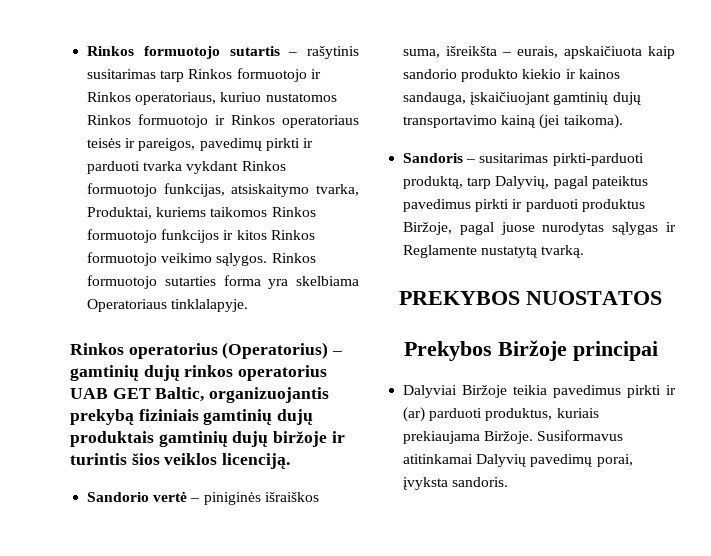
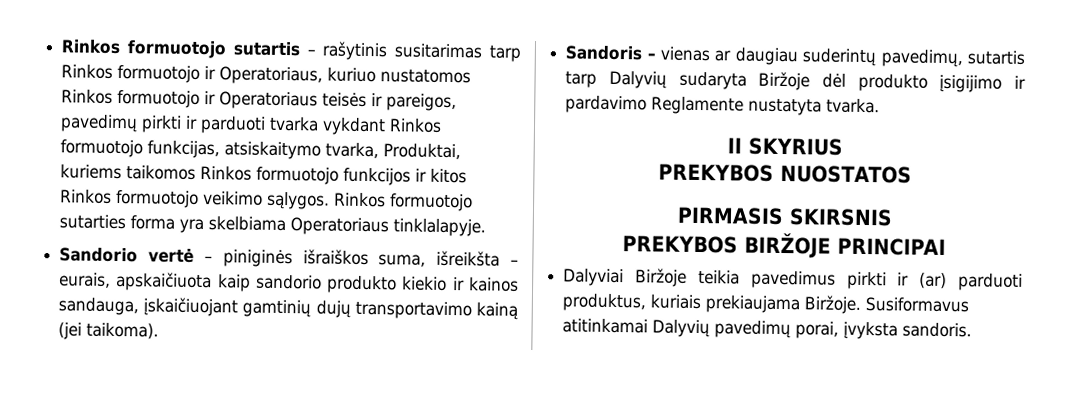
- Rinkos formuotojo sutartis – rašytinis susitarimas tarp Rinkos formuotojo ir Rinkos operatoriaus, kuriuo nustatomos Rinkos formuotojo ir Rinkos operatoriaus teisės ir pareigos, pavedimų pirkti ir parduoti tvarka vykdant Rinkos formuotojo funkcijas, atsiskaitymo tvarka, Produktai, kuriems taikomos Rinkos formuotojo funkcijos ir kitos Rinkos formuotojo veikimo sąlygos.
+ Rinkos formuotojo sutartis – rašytinis susitarimas tarp Rinkos formuotojo ir Operatoriaus, kuriuo nustatomos Rinkos formuotojo ir Operatoriaus teisės ir pareigos, pavedimų pirkti ir parduoti tvarka vykdant Rinkos formuotojo funkcijas, atsiskaitymo tvarka, Produktai, kuriems taikomos Rinkos formuotojo funkcijos ir kitos Rinkos formuotojo veikimo sąlygos.
- Rinkos operatorius (Operatorius) – gamtinių dujų rinkos operatorius UAB GET Baltic, organizuojantis prekybą fiziniais gamtinių dujų produktais gamtinių dujų biržoje ir turintis šios veiklos licenciją.
- Sandoris – susitarimas pirkti-parduoti produktą, tarp Dalyvių, pagal pateiktus pavedimus pirkti ir parduoti produktus Biržoje, pagal juose nurodytas sąlygas ir Reglamente nustatytą tvarką.
+ Sandoris – vienas ar daugiau suderintų pavedimų, sutartis tarp Dalyvių sudaryta Biržoje dėl produkto įsigijimo ir pardavimo Reglamente nustatyta tvarka.
+ II SKYRIUS
  PREKYBOS NUOSTATOS
- Prekybos Biržoje principai
+ PIRMASIS SKIRSNIS
+ PREKYBOS BIRŽOJE PRINCIPAI

